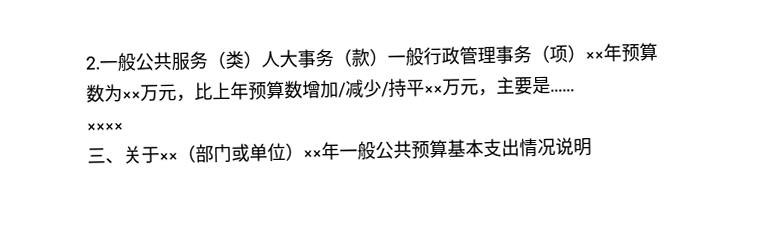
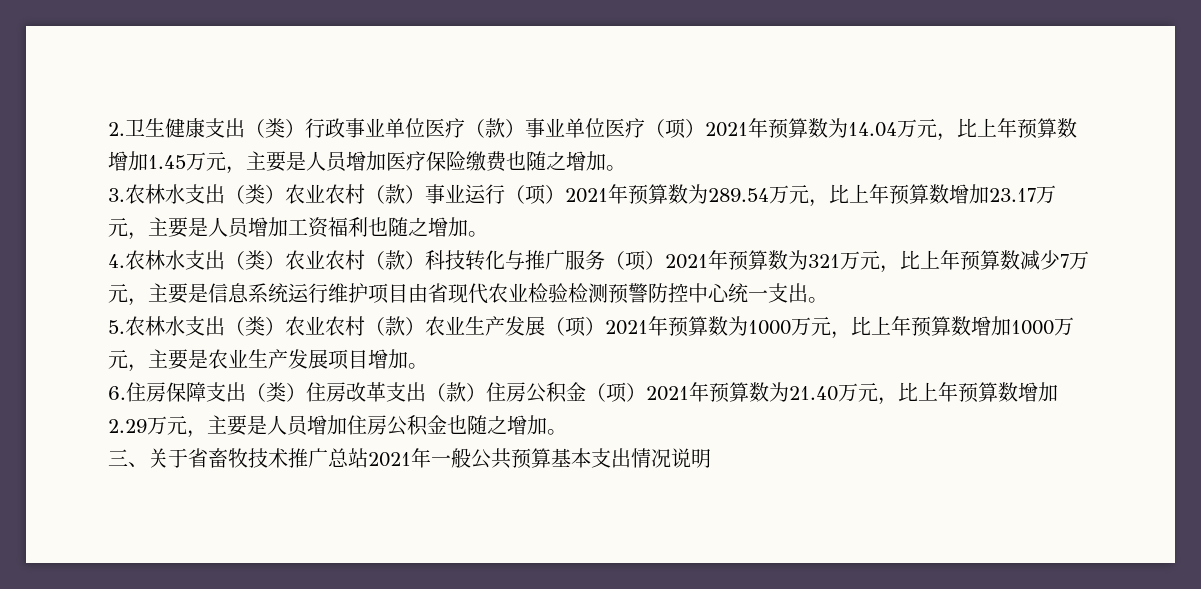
- 2.一般公共服务（类）人大事务（款）一般行政管理事务（项）××年预算数为××万元，比上年预算数增加/减少/持平××万元，主要是……
- ××××
- 三、关于××（部门或单位）××年一般公共预算基本支出情况说明
+ 2.卫生健康支出（类）行政事业单位医疗（款）事业单位医疗（项）2021年预算数为14.04万元，比上年预算数增加1.45万元，主要是人员增加医疗保险缴费也随之增加。
+ 3.农林水支出（类）农业农村（款）事业运行（项）2021年预算数为289.54万元，比上年预算数增加23.17万元，主要是人员增加工资福利也随之增加。
+ 4.农林水支出（类）农业农村（款）科技转化与推广服务（项）2021年预算数为321万元，比上年预算数减少7万元，主要是信息系统运行维护项目由省现代农业检验检测预警防控中心统一支出。
+ 5.农林水支出（类）农业农村（款）农业生产发展（项）2021年预算数为1000万元，比上年预算数增加1000万元，主要是农业生产发展项目增加。
+ 6.住房保障支出（类）住房改革支出（款）住房公积金（项）2021年预算数为21.40万元，比上年预算数增加2.29万元，主要是人员增加住房公积金也随之增加。
+ 三、关于省畜牧技术推广总站2021年一般公共预算基本支出情况说明

